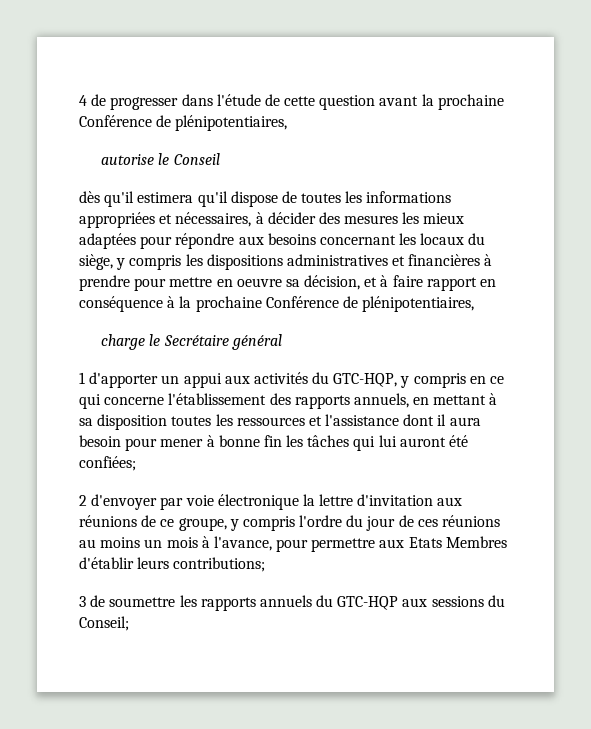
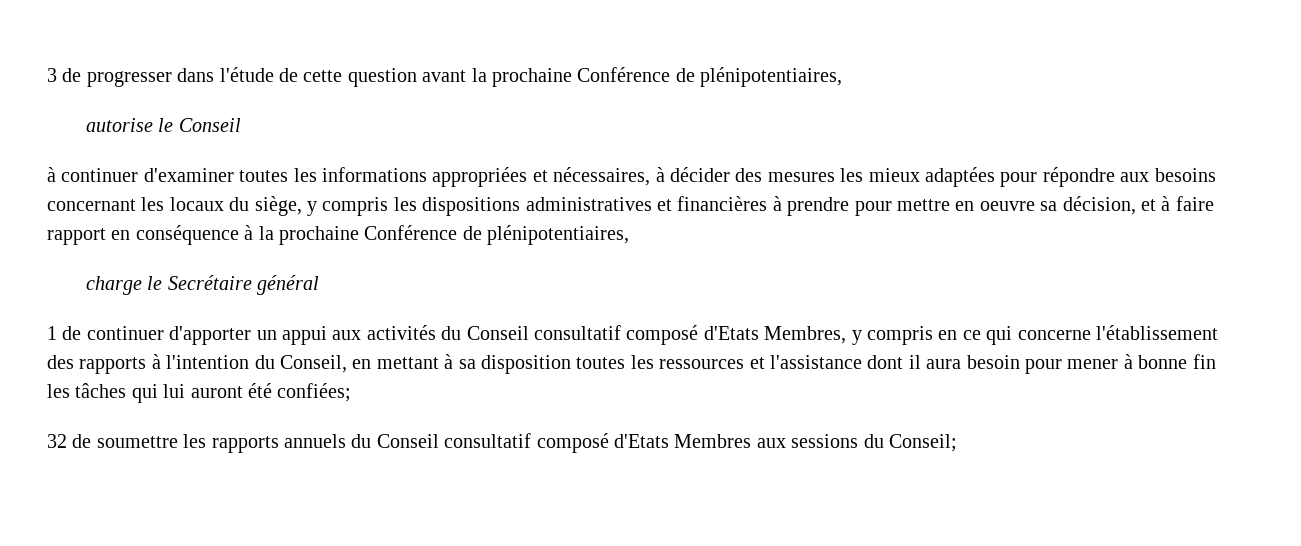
- 4 de progresser dans l'étude de cette question avant la prochaine Conférence de plénipotentiaires,
+ 3 de progresser dans l'étude de cette question avant la prochaine Conférence de plénipotentiaires,
- dès qu'il estimera qu'il dispose de toutes les informations appropriées et nécessaires, à décider des mesures les mieux adaptées pour répondre aux besoins concernant les locaux du siège, y compris les dispositions administratives et financières à prendre pour mettre en oeuvre sa décision, et à faire rapport en conséquence à la prochaine Conférence de plénipotentiaires,
+ à continuer d'examiner toutes les informations appropriées et nécessaires, à décider des mesures les mieux adaptées pour répondre aux besoins concernant les locaux du siège, y compris les dispositions administratives et financières à prendre pour mettre en oeuvre sa décision, et à faire rapport en conséquence à la prochaine Conférence de plénipotentiaires,
- 1 d'apporter un appui aux activités du GTC-HQP, y compris en ce qui concerne l'établissement des rapports annuels, en mettant à sa disposition toutes les ressources et l'assistance dont il aura besoin pour mener à bonne fin les tâches qui lui auront été confiées;
+ 1 de continuer d'apporter un appui aux activités du Conseil consultatif composé d'Etats Membres, y compris en ce qui concerne l'établissement des rapports à l'intention du Conseil, en mettant à sa disposition toutes les ressources et l'assistance dont il aura besoin pour mener à bonne fin les tâches qui lui auront été confiées;
- 2 d'envoyer par voie électronique la lettre d'invitation aux réunions de ce groupe, y compris l'ordre du jour de ces réunions au moins un mois à l'avance, pour permettre aux Etats Membres d'établir leurs contributions;
- 3 de soumettre les rapports annuels du GTC-HQP aux sessions du Conseil;
+ 32 de soumettre les rapports annuels du Conseil consultatif composé d'Etats Membres aux sessions du Conseil;

